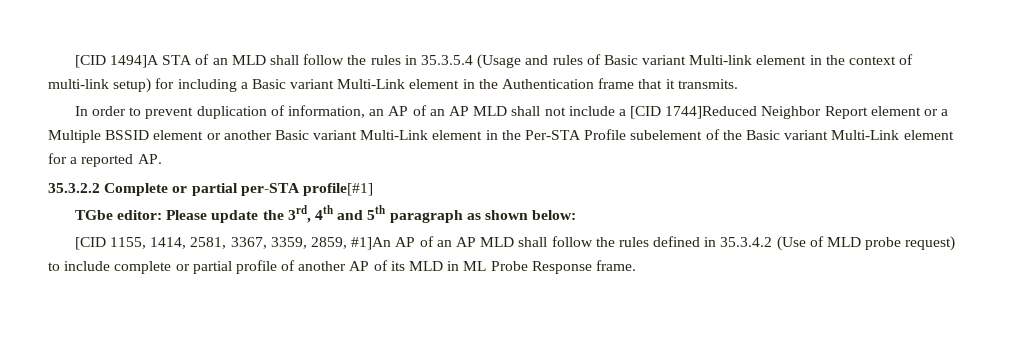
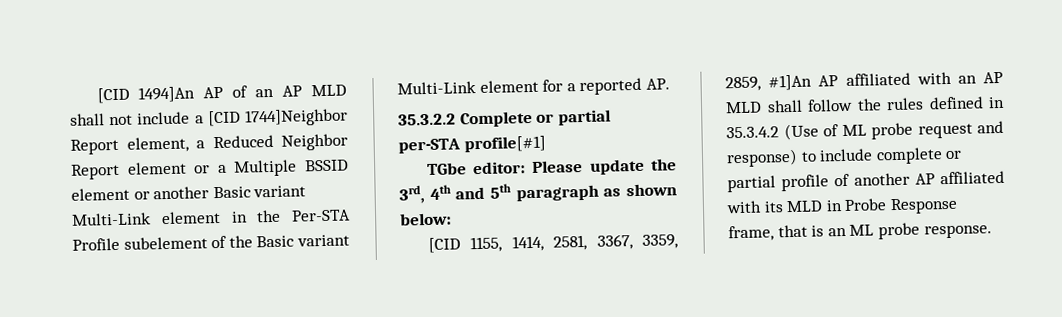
- [CID 1494]A STA of an MLD shall follow the rules in 35.3.5.4 (Usage and rules of Basic variant Multi-link element in the context of multi-link setup) for including a Basic variant Multi-Link element in the Authentication frame that it transmits.
- In order to prevent duplication of information, an AP of an AP MLD shall not include a [CID 1744]Reduced Neighbor Report element or a Multiple BSSID element or another Basic variant Multi-Link element in the Per-STA Profile subelement of the Basic variant Multi-Link element for a reported AP.
+ [CID 1494]An AP of an AP MLD shall not include a [CID 1744]Neighbor Report element, a Reduced Neighbor Report element or a Multiple BSSID element or another Basic variant Multi-Link element in the Per-STA Profile subelement of the Basic variant Multi-Link element for a reported AP.
- [CID 1155, 1414, 2581, 3367, 3359, 2859, #1]An AP of an AP MLD shall follow the rules defined in 35.3.4.2 (Use of MLD probe request) to include complete or partial profile of another AP of its MLD in ML Probe Response frame.
+ [CID 1155, 1414, 2581, 3367, 3359, 2859, #1]An AP affiliated with an AP MLD shall follow the rules defined in 35.3.4.2 (Use of ML probe request and response) to include complete or partial profile of another AP affiliated with its MLD in Probe Response frame, that is an ML probe response.

